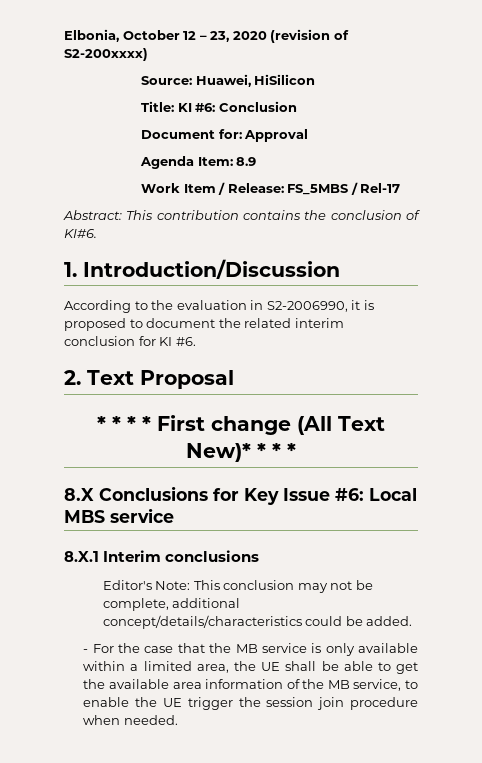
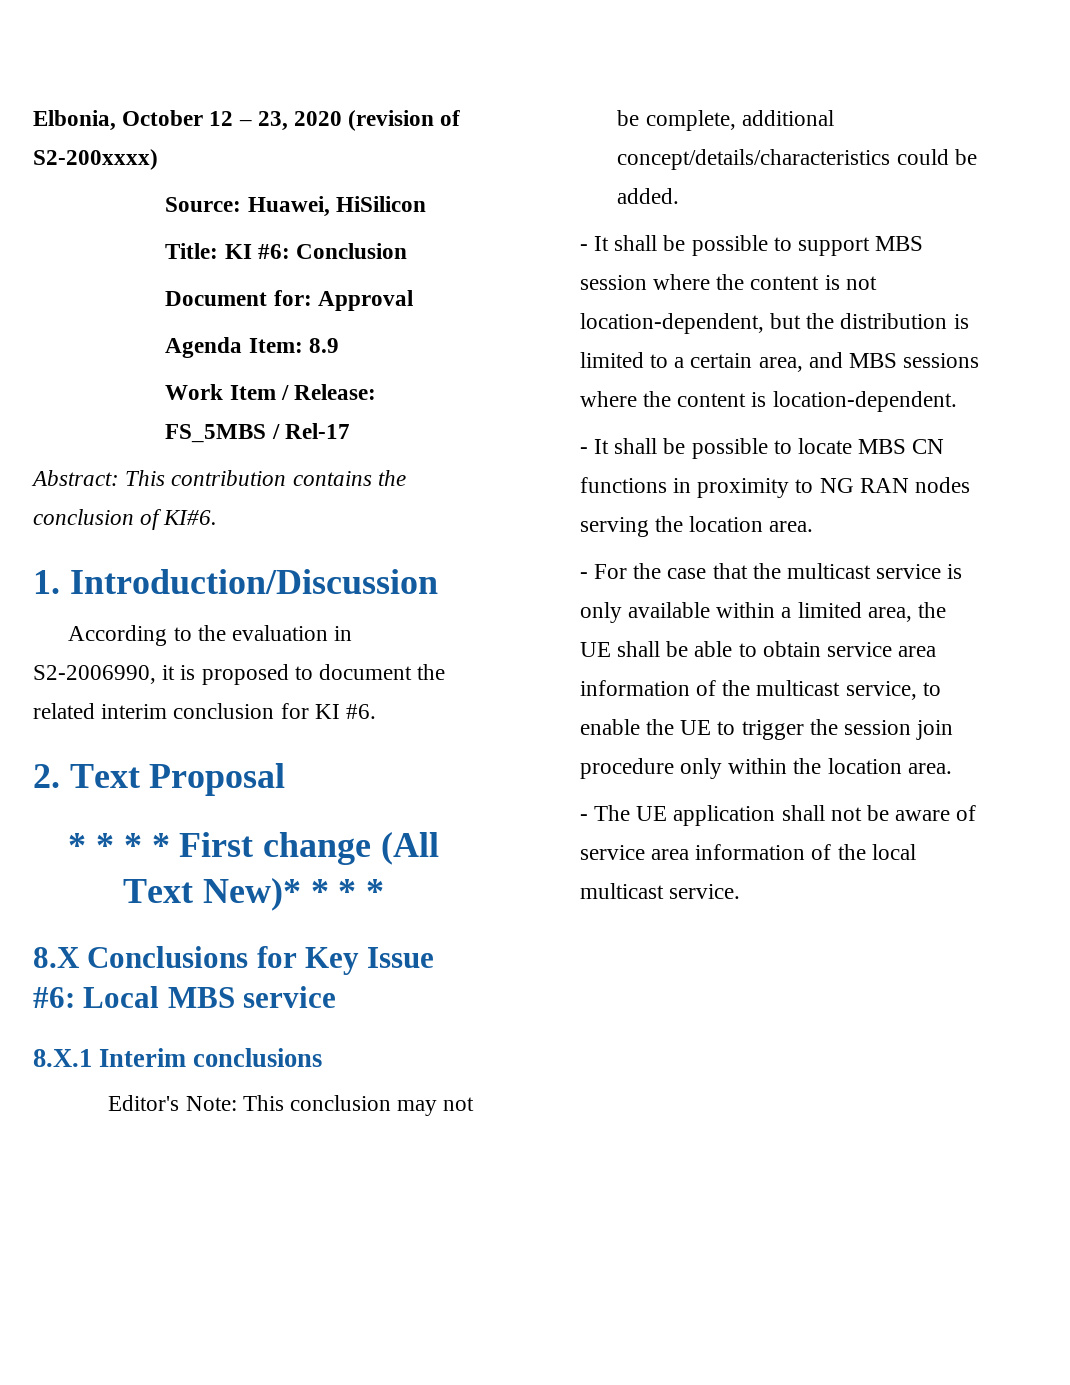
+ - It shall be possible to support MBS session where the content is not location-dependent, but the distribution is limited to a certain area, and MBS sessions where the content is location-dependent.
+ - It shall be possible to locate MBS CN functions in proximity to NG RAN nodes serving the location area.
- - For the case that the MB service is only available within a limited area, the UE shall be able to get the available area information of the MB service, to enable the UE trigger the session join procedure when needed.
+ - For the case that the multicast service is only available within a limited area, the UE shall be able to obtain service area information of the multicast service, to enable the UE to trigger the session join procedure only within the location area.
+ - The UE application shall not be aware of service area information of the local multicast service.

